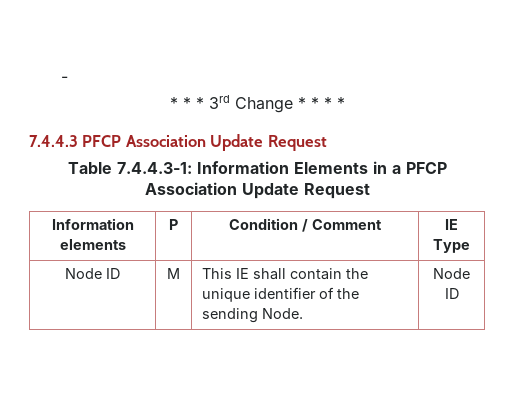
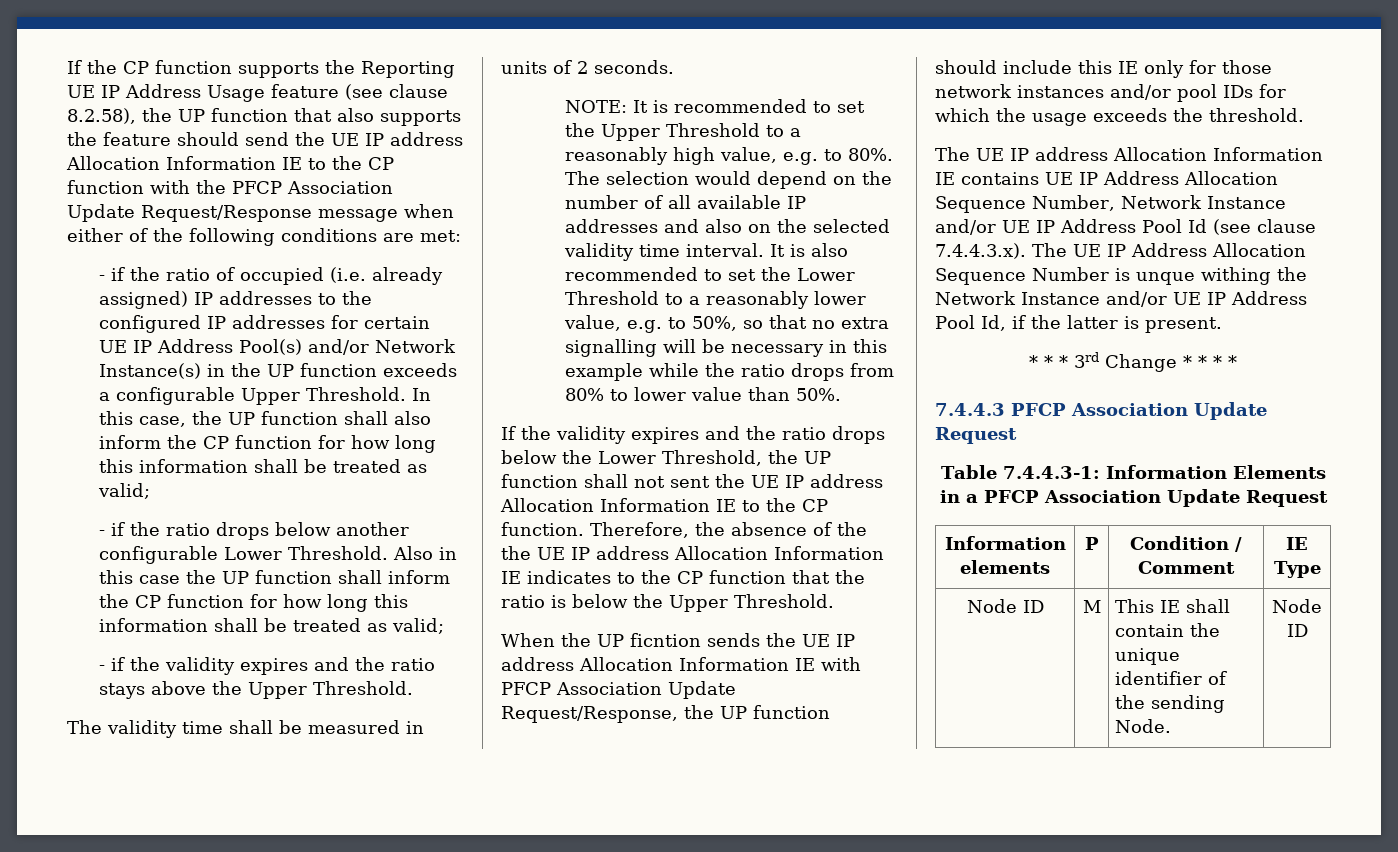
- -
+ If the CP function supports the Reporting UE IP Address Usage feature (see clause 8.2.58), the UP function that also supports the feature should send the UE IP address Allocation Information IE to the CP function with the PFCP Association Update Request/Response message when either of the following conditions are met:
+ - if the ratio of occupied (i.e. already assigned) IP addresses to the configured IP addresses for certain UE IP Address Pool(s) and/or Network Instance(s) in the UP function exceeds a configurable Upper Threshold. In this case, the UP function shall also inform the CP function for how long this information shall be treated as valid;
+ - if the ratio drops below another configurable Lower Threshold. Also in this case the UP function shall inform the CP function for how long this information shall be treated as valid;
+ - if the validity expires and the ratio stays above the Upper Threshold.
+ The validity time shall be measured in units of 2 seconds.
+ NOTE: It is recommended to set the Upper Threshold to a reasonably high value, e.g. to 80%. The selection would depend on the number of all available IP addresses and also on the selected validity time interval. It is also recommended to set the Lower Threshold to a reasonably lower value, e.g. to 50%, so that no extra signalling will be necessary in this example while the ratio drops from 80% to lower value than 50%.
+ If the validity expires and the ratio drops below the Lower Threshold, the UP function shall not sent the UE IP address Allocation Information IE to the CP function. Therefore, the absence of the the UE IP address Allocation Information IE indicates to the CP function that the ratio is below the Upper Threshold.
+ When the UP ficntion sends the UE IP address Allocation Information IE with PFCP Association Update Request/Response, the UP function should include this IE only for those network instances and/or pool IDs for which the usage exceeds the threshold.
+ The UE IP address Allocation Information IE contains UE IP Address Allocation Sequence Number, Network Instance and/or UE IP Address Pool Id (see clause 7.4.4.3.x). The UE IP Address Allocation Sequence Number is unque withing the Network Instance and/or UE IP Address Pool Id, if the latter is present.

